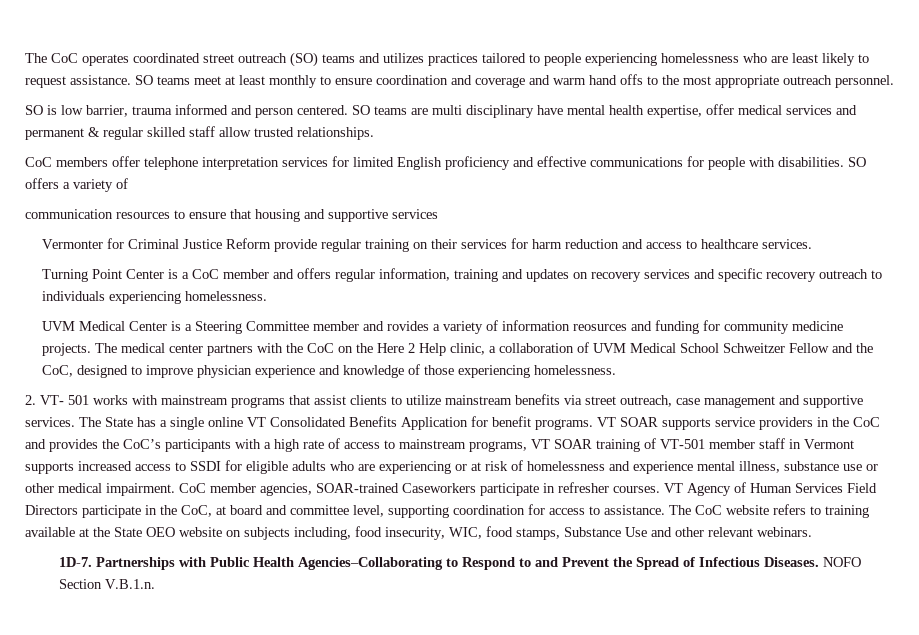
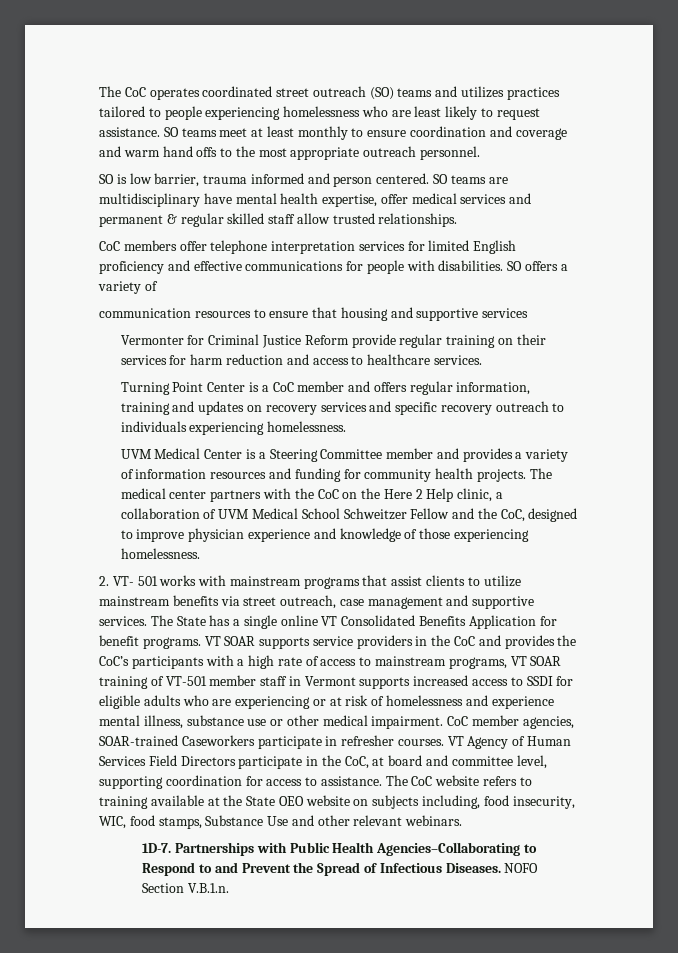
- SO teams are multi disciplinary have mental health expertise, offer medical services and permanent & regular skilled staff allow trusted relationships.
+ SO teams are multidisciplinary have mental health expertise, offer medical services and permanent & regular skilled staff allow trusted relationships.
- UVM Medical Center is a Steering Committee member and rovides a variety of information reosurces and funding for community medicine projects.
+ UVM Medical Center is a Steering Committee member and provides a variety of information resources and funding for community health projects.

